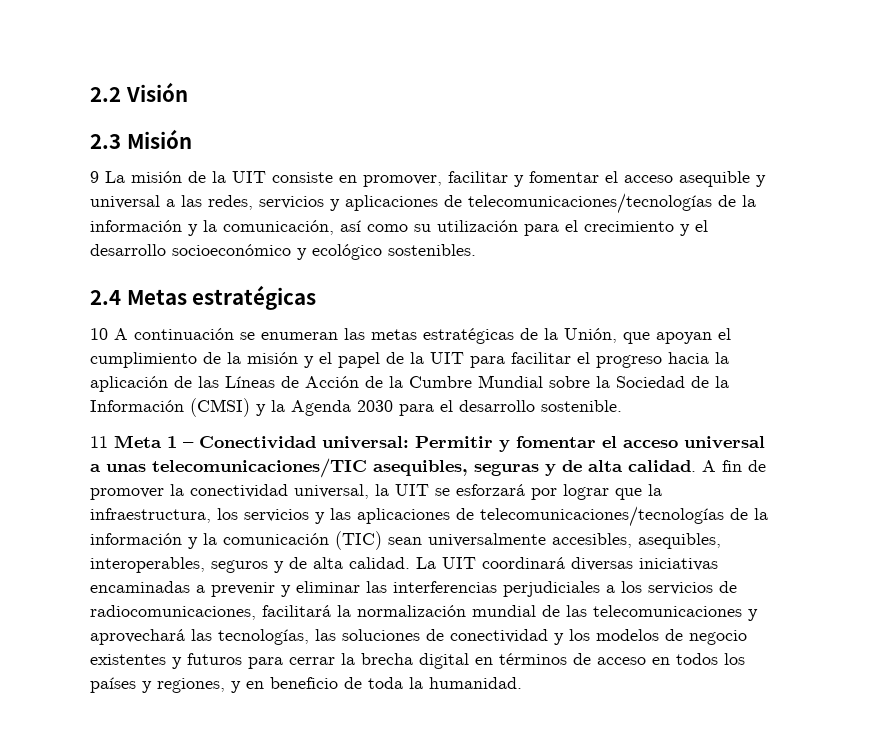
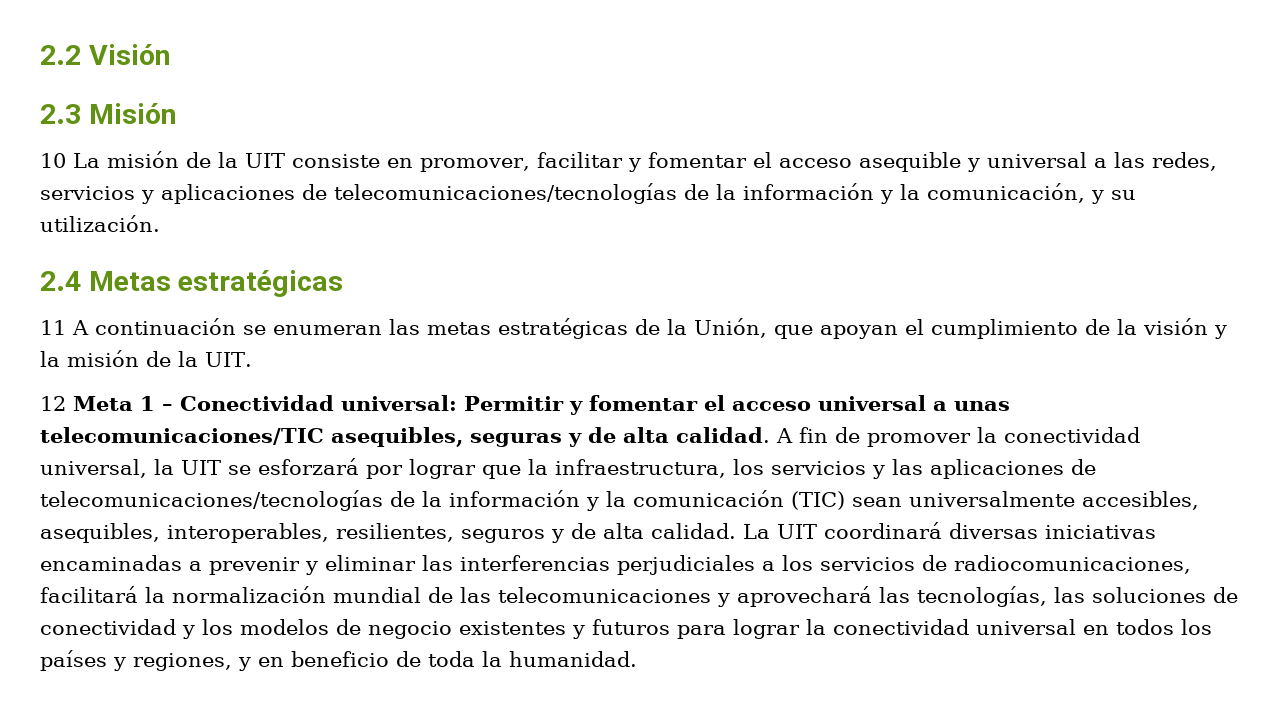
- 9 La misión de la UIT consiste en promover, facilitar y fomentar el acceso asequible y universal a las redes, servicios y aplicaciones de telecomunicaciones/tecnologías de la información y la comunicación, así como su utilización para el crecimiento y el desarrollo socioeconómico y ecológico sostenibles.
+ 10 La misión de la UIT consiste en promover, facilitar y fomentar el acceso asequible y universal a las redes, servicios y aplicaciones de telecomunicaciones/tecnologías de la información y la comunicación, y su utilización.
- 10 A continuación se enumeran las metas estratégicas de la Unión, que apoyan el cumplimiento de la misión y el papel de la UIT para facilitar el progreso hacia la aplicación de las Líneas de Acción de la Cumbre Mundial sobre la Sociedad de la Información (CMSI) y la Agenda 2030 para el desarrollo sostenible.
- 11 Meta 1 – Conectividad universal: Permitir y fomentar el acceso universal a unas telecomunicaciones/TIC asequibles, seguras y de alta calidad.
+ 11 A continuación se enumeran las metas estratégicas de la Unión, que apoyan el cumplimiento de la visión y la misión de la UIT.
+ 12 Meta 1 – Conectividad universal: Permitir y fomentar el acceso universal a unas telecomunicaciones/TIC asequibles, seguras y de alta calidad.
- A fin de promover la conectividad universal, la UIT se esforzará por lograr que la infraestructura, los servicios y las aplicaciones de telecomunicaciones/tecnologías de la información y la comunicación (TIC) sean universalmente accesibles, asequibles, interoperables, seguros y de alta calidad.
+ A fin de promover la conectividad universal, la UIT se esforzará por lograr que la infraestructura, los servicios y las aplicaciones de telecomunicaciones/tecnologías de la información y la comunicación (TIC) sean universalmente accesibles, asequibles, interoperables, resilientes, seguros y de alta calidad.
- La UIT coordinará diversas iniciativas encaminadas a prevenir y eliminar las interferencias perjudiciales a los servicios de radiocomunicaciones, facilitará la normalización mundial de las telecomunicaciones y aprovechará las tecnologías, las soluciones de conectividad y los modelos de negocio existentes y futuros para cerrar la brecha digital en términos de acceso en todos los países y regiones, y en beneficio de toda la humanidad.
+ La UIT coordinará diversas iniciativas encaminadas a prevenir y eliminar las interferencias perjudiciales a los servicios de radiocomunicaciones, facilitará la normalización mundial de las telecomunicaciones y aprovechará las tecnologías, las soluciones de conectividad y los modelos de negocio existentes y futuros para lograr la conectividad universal en todos los países y regiones, y en beneficio de toda la humanidad.

